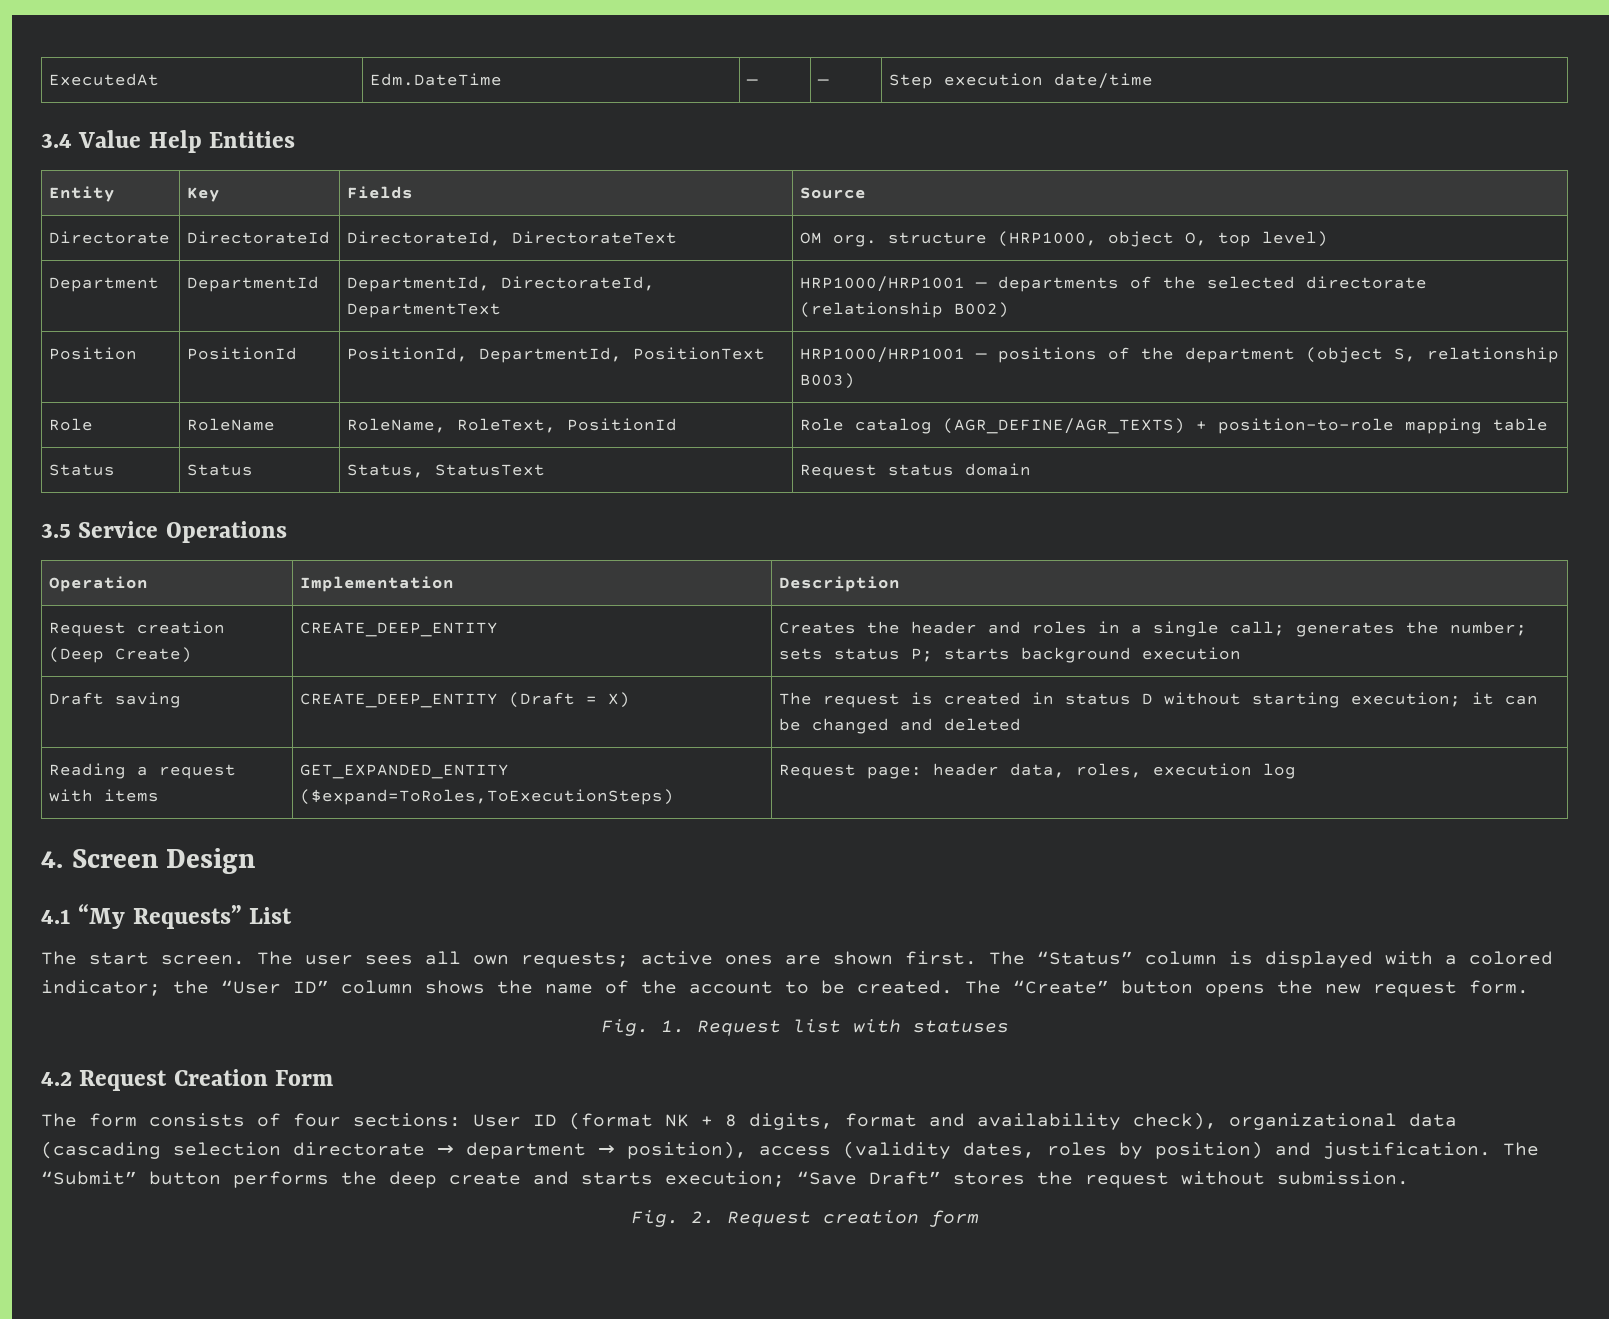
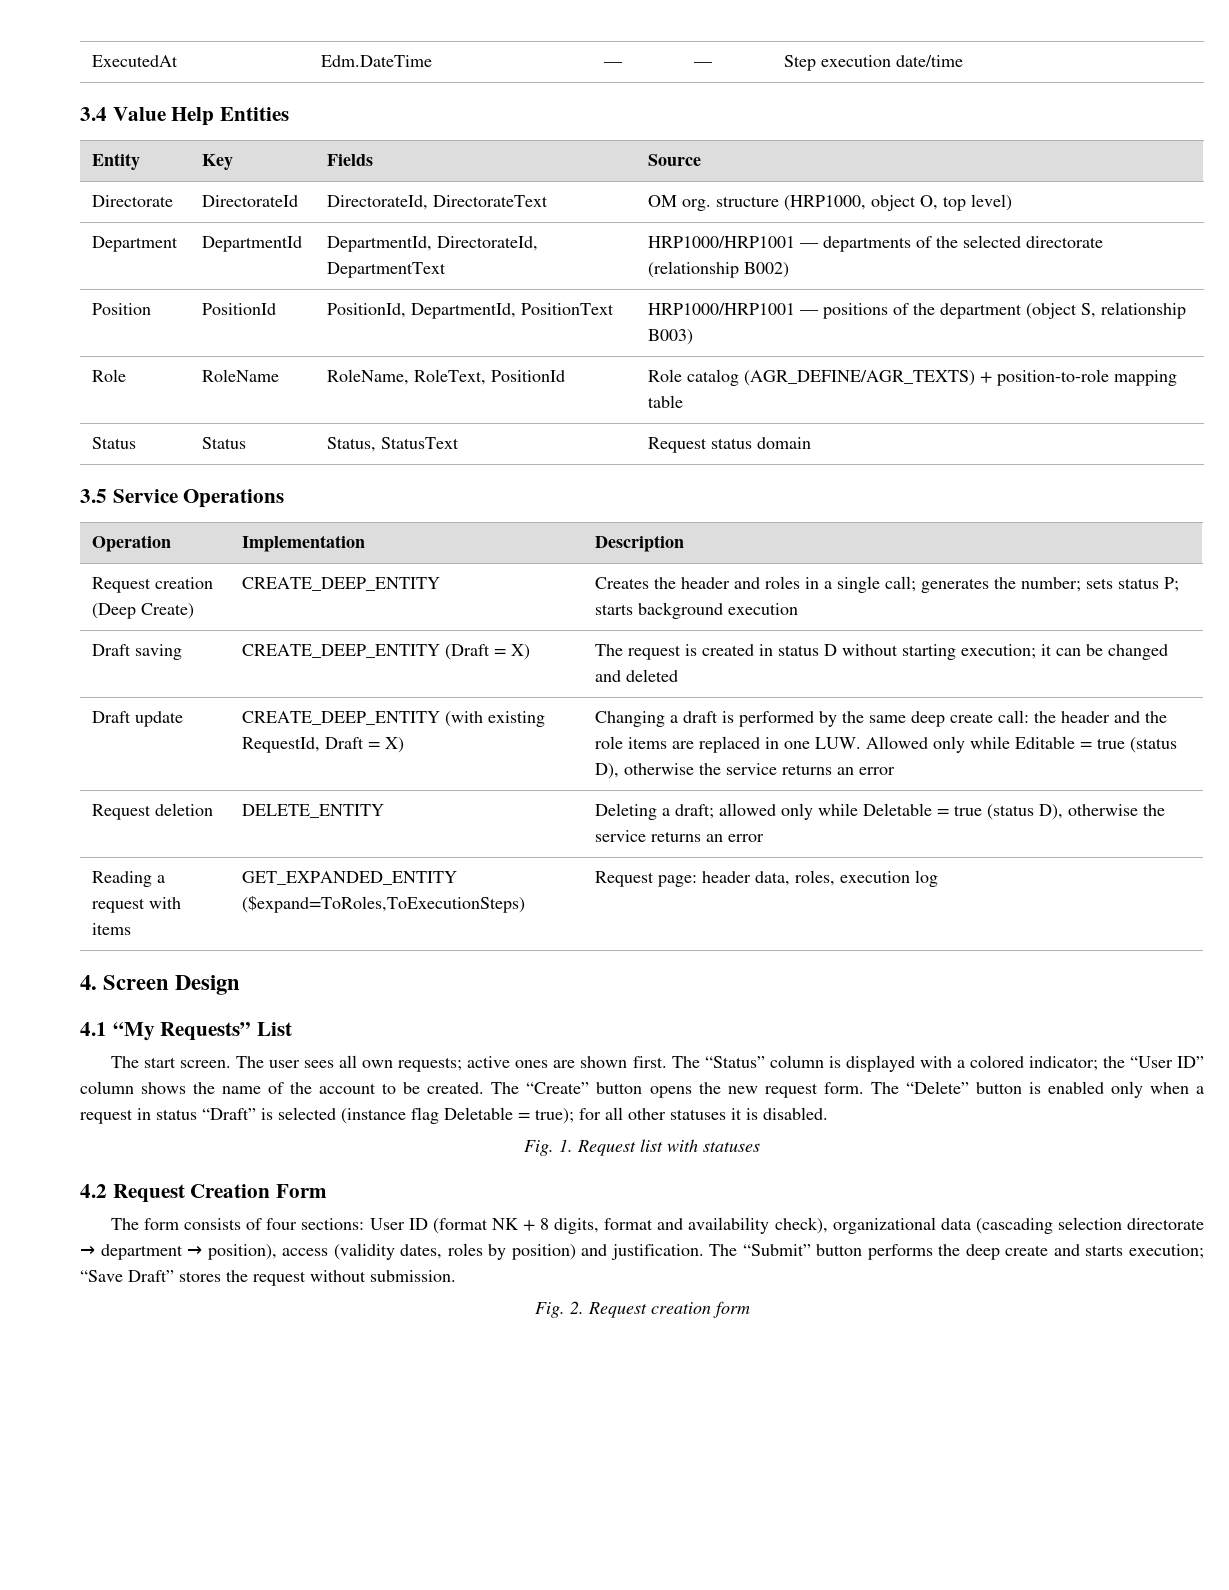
+ Draft update | CREATE_DEEP_ENTITY (with existing RequestId, Draft = X) | Changing a draft is performed by the same deep create call: the header and the role items are replaced in one LUW. Allowed only while Editable = true (status D), otherwise the service returns an error
+ Request deletion | DELETE_ENTITY | Deleting a draft; allowed only while Deletable = true (status D), otherwise the service returns an error
+ The “Delete” button is enabled only when a request in status “Draft” is selected (instance flag Deletable = true); for all other statuses it is disabled.

